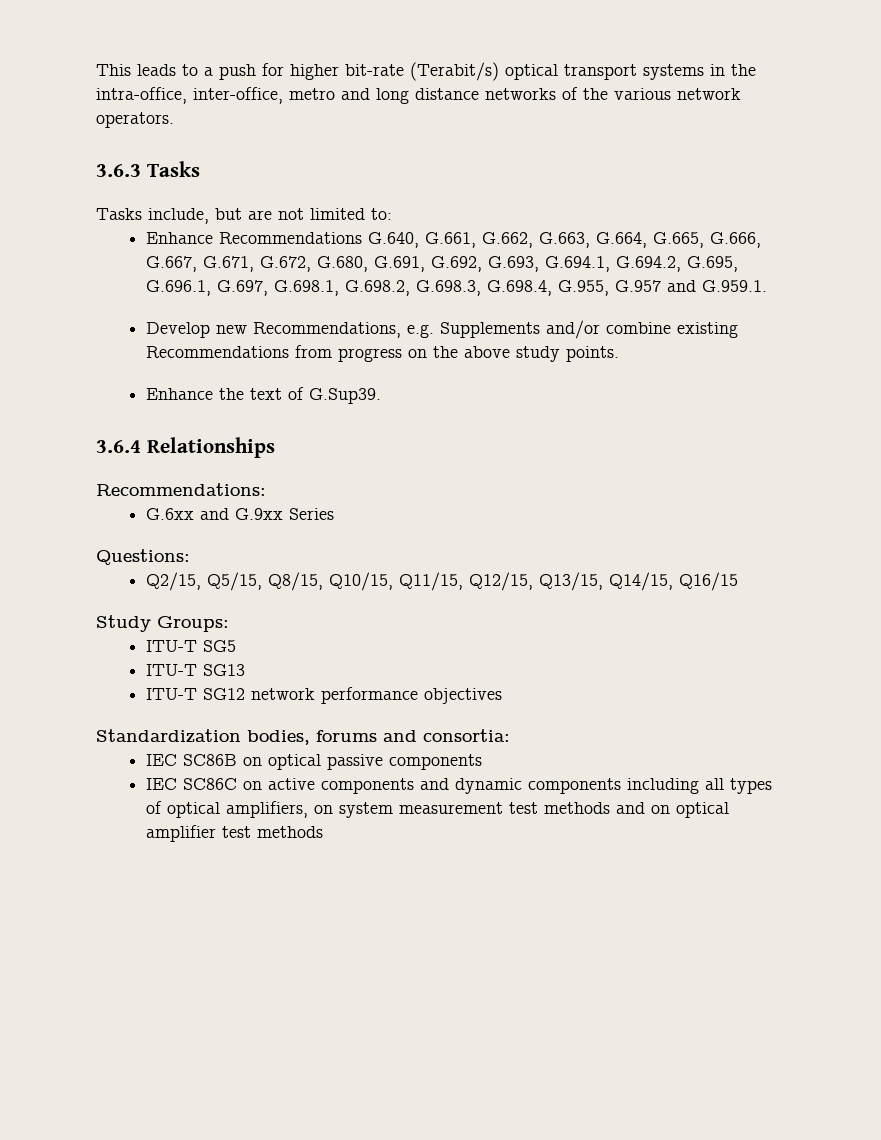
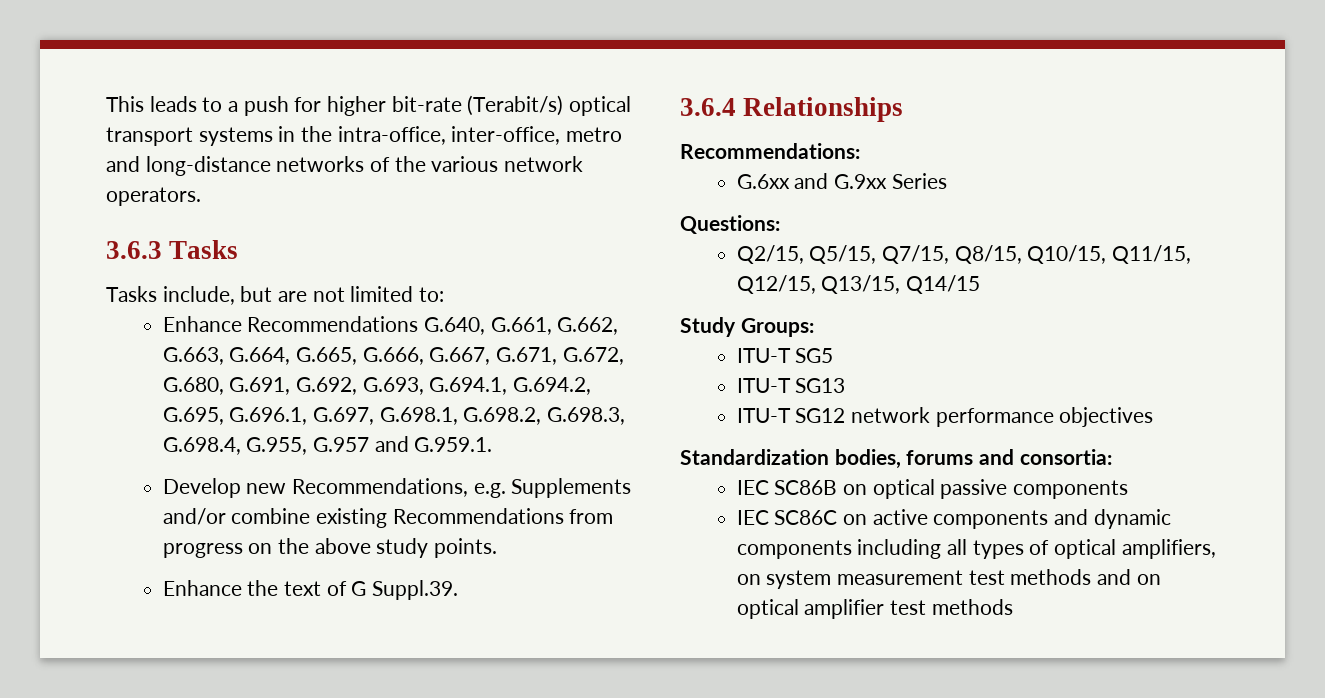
- This leads to a push for higher bit-rate (Terabit/s) optical transport systems in the intra-office, inter-office, metro and long distance networks of the various network operators.
+ This leads to a push for higher bit-rate (Terabit/s) optical transport systems in the intra-office, inter-office, metro and long-distance networks of the various network operators.
- Enhance the text of G.Sup39.
+ Enhance the text of G Suppl.39.
- Q2/15, Q5/15, Q8/15, Q10/15, Q11/15, Q12/15, Q13/15, Q14/15, Q16/15
+ Q2/15, Q5/15, Q7/15, Q8/15, Q10/15, Q11/15, Q12/15, Q13/15, Q14/15

